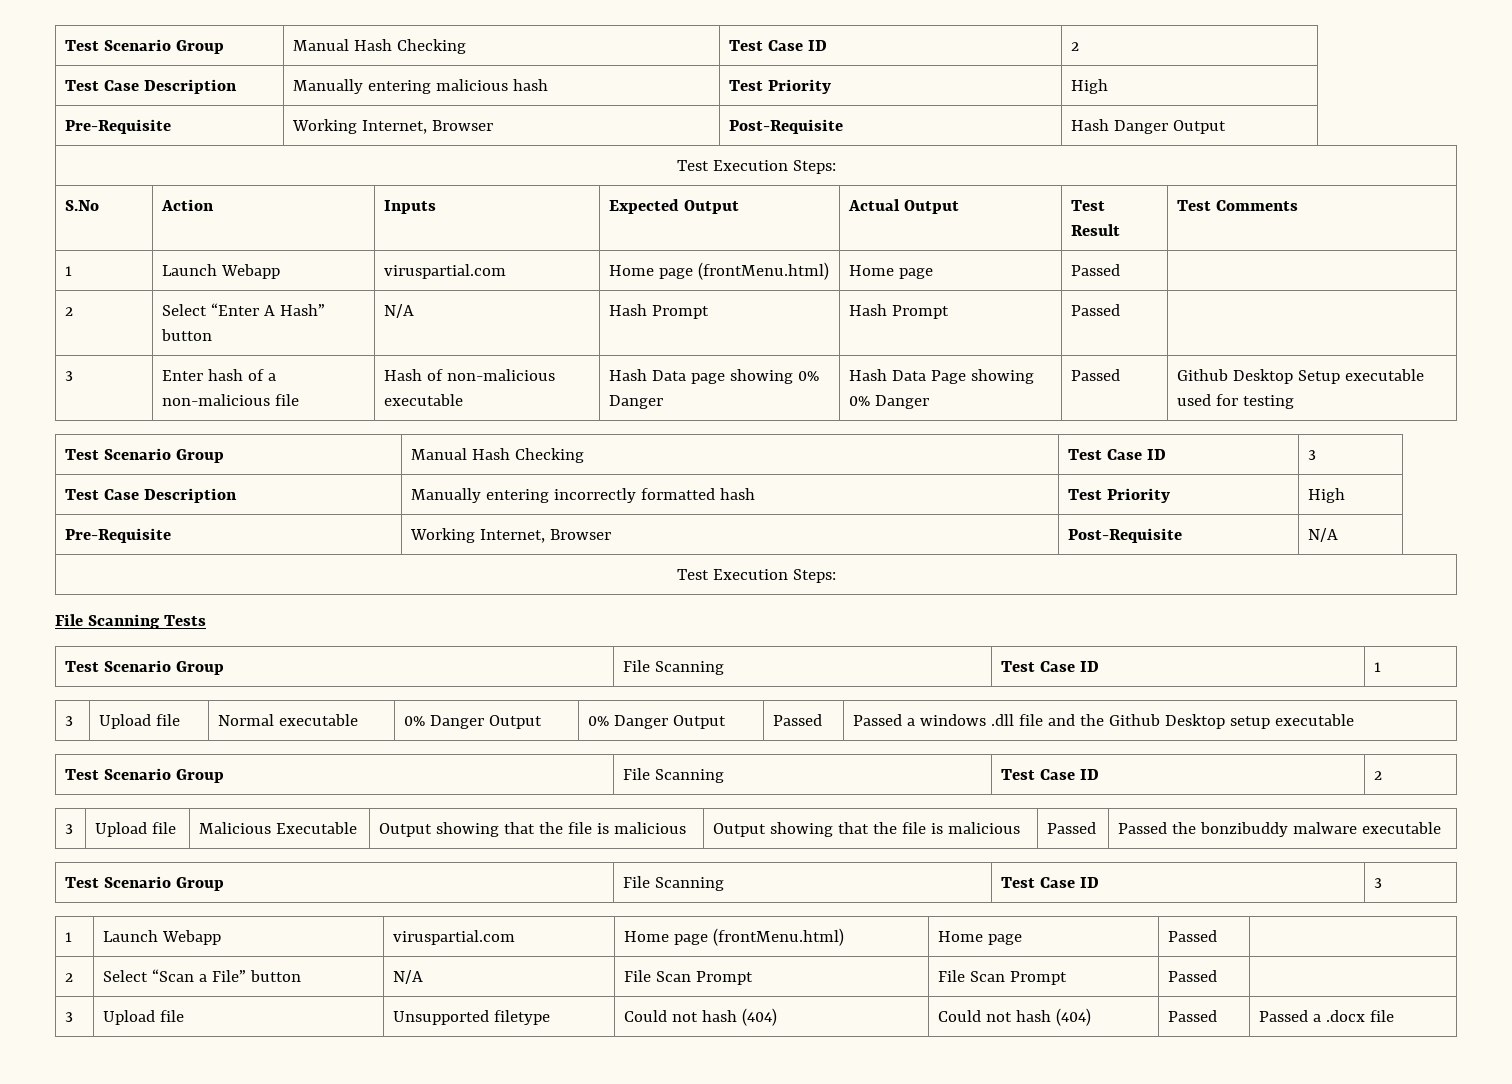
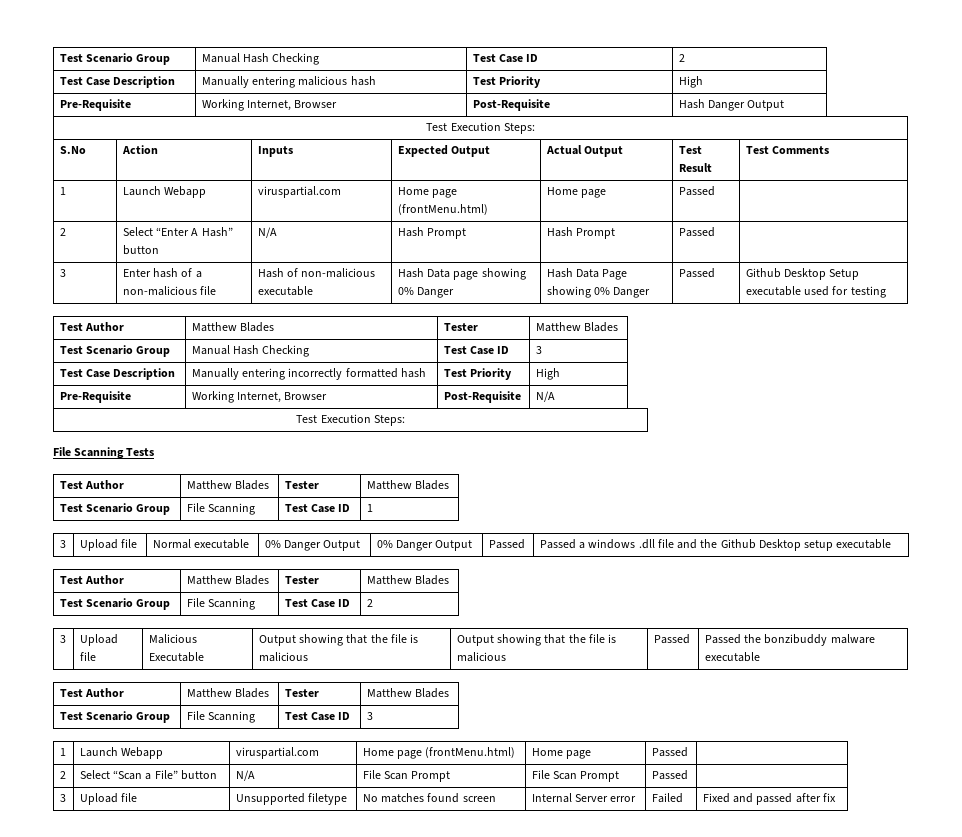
  3 | Enter hash of a non-malicious file | Hash of non-malicious executable | Hash Data page showing 0% Danger | Hash Data Page showing 0% Danger | Passed | Github Desktop Setup executable used for testing
+ Test Author | Matthew Blades | Tester | Matthew Blades
  File Scanning Tests
+ Test Author | Matthew Blades | Tester | Matthew Blades
  3 | Upload file | Normal executable | 0% Danger Output | 0% Danger Output | Passed | Passed a windows .dll file and the Github Desktop setup executable
+ Test Author | Matthew Blades | Tester | Matthew Blades
  3 | Upload file | Malicious Executable | Output showing that the file is malicious | Output showing that the file is malicious | Passed | Passed the bonzibuddy malware executable
+ Test Author | Matthew Blades | Tester | Matthew Blades
- 3 | Upload file | Unsupported filetype | Could not hash (404) | Could not hash (404) | Passed | Passed a .docx file
+ 3 | Upload file | Unsupported filetype | No matches found screen | Internal Server error | Failed | Fixed and passed after fix

